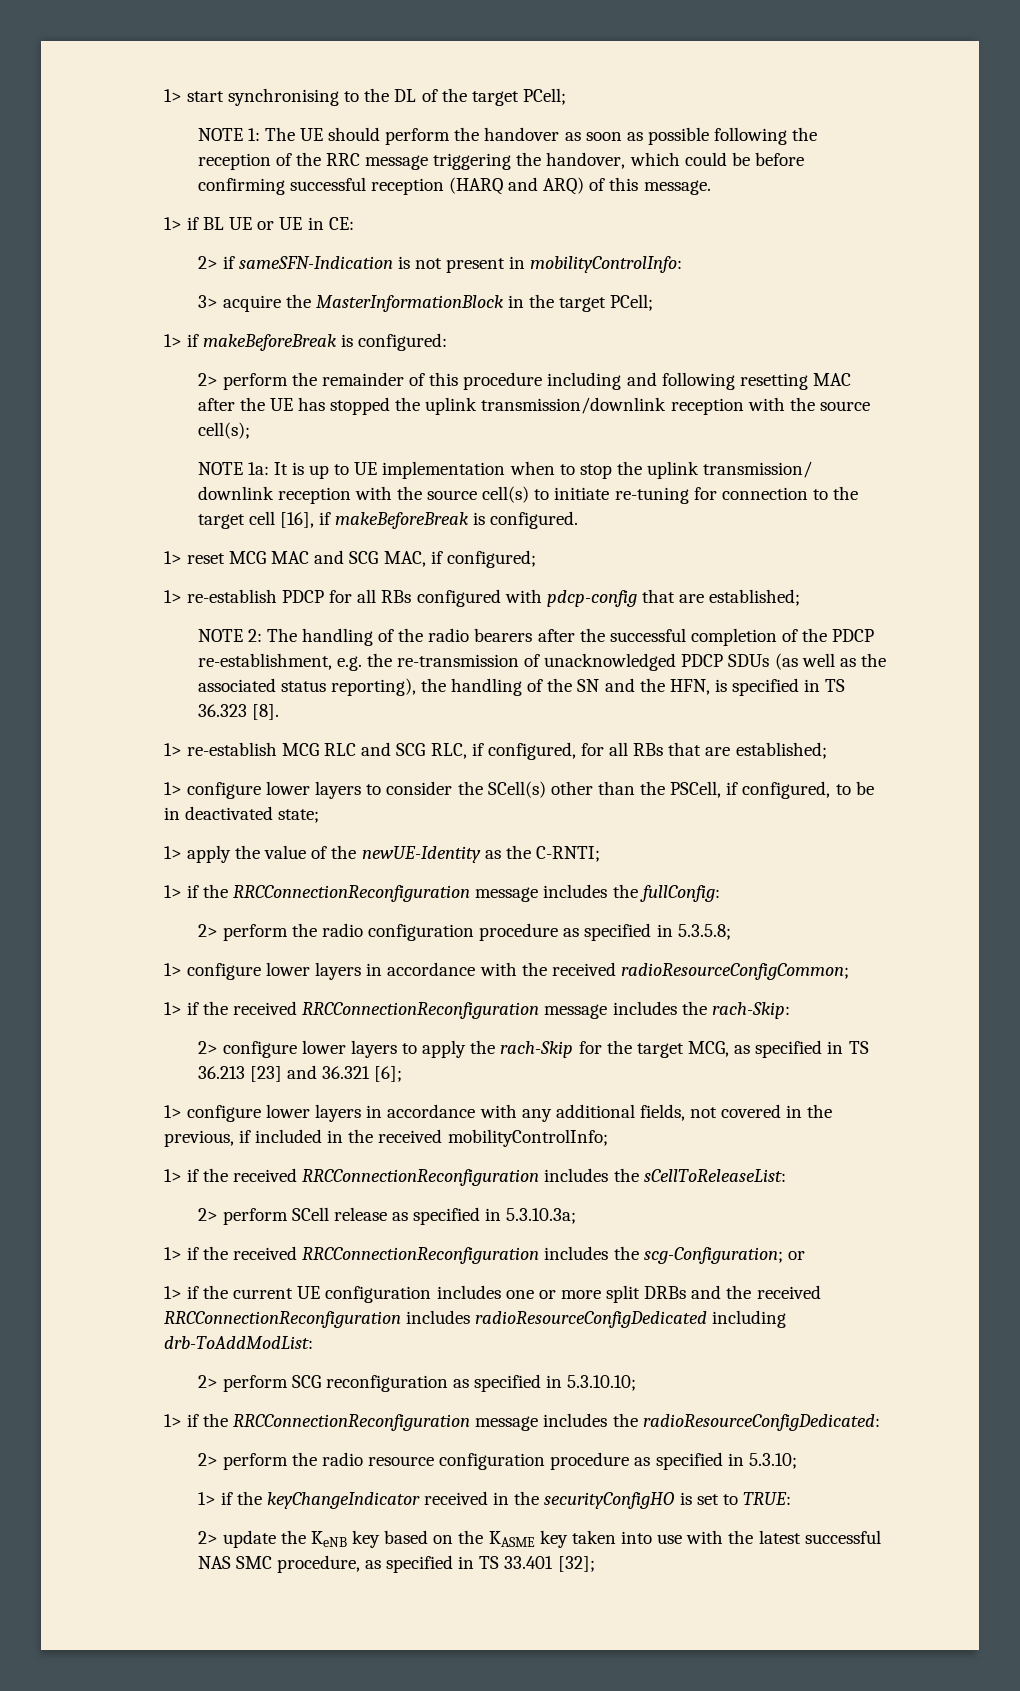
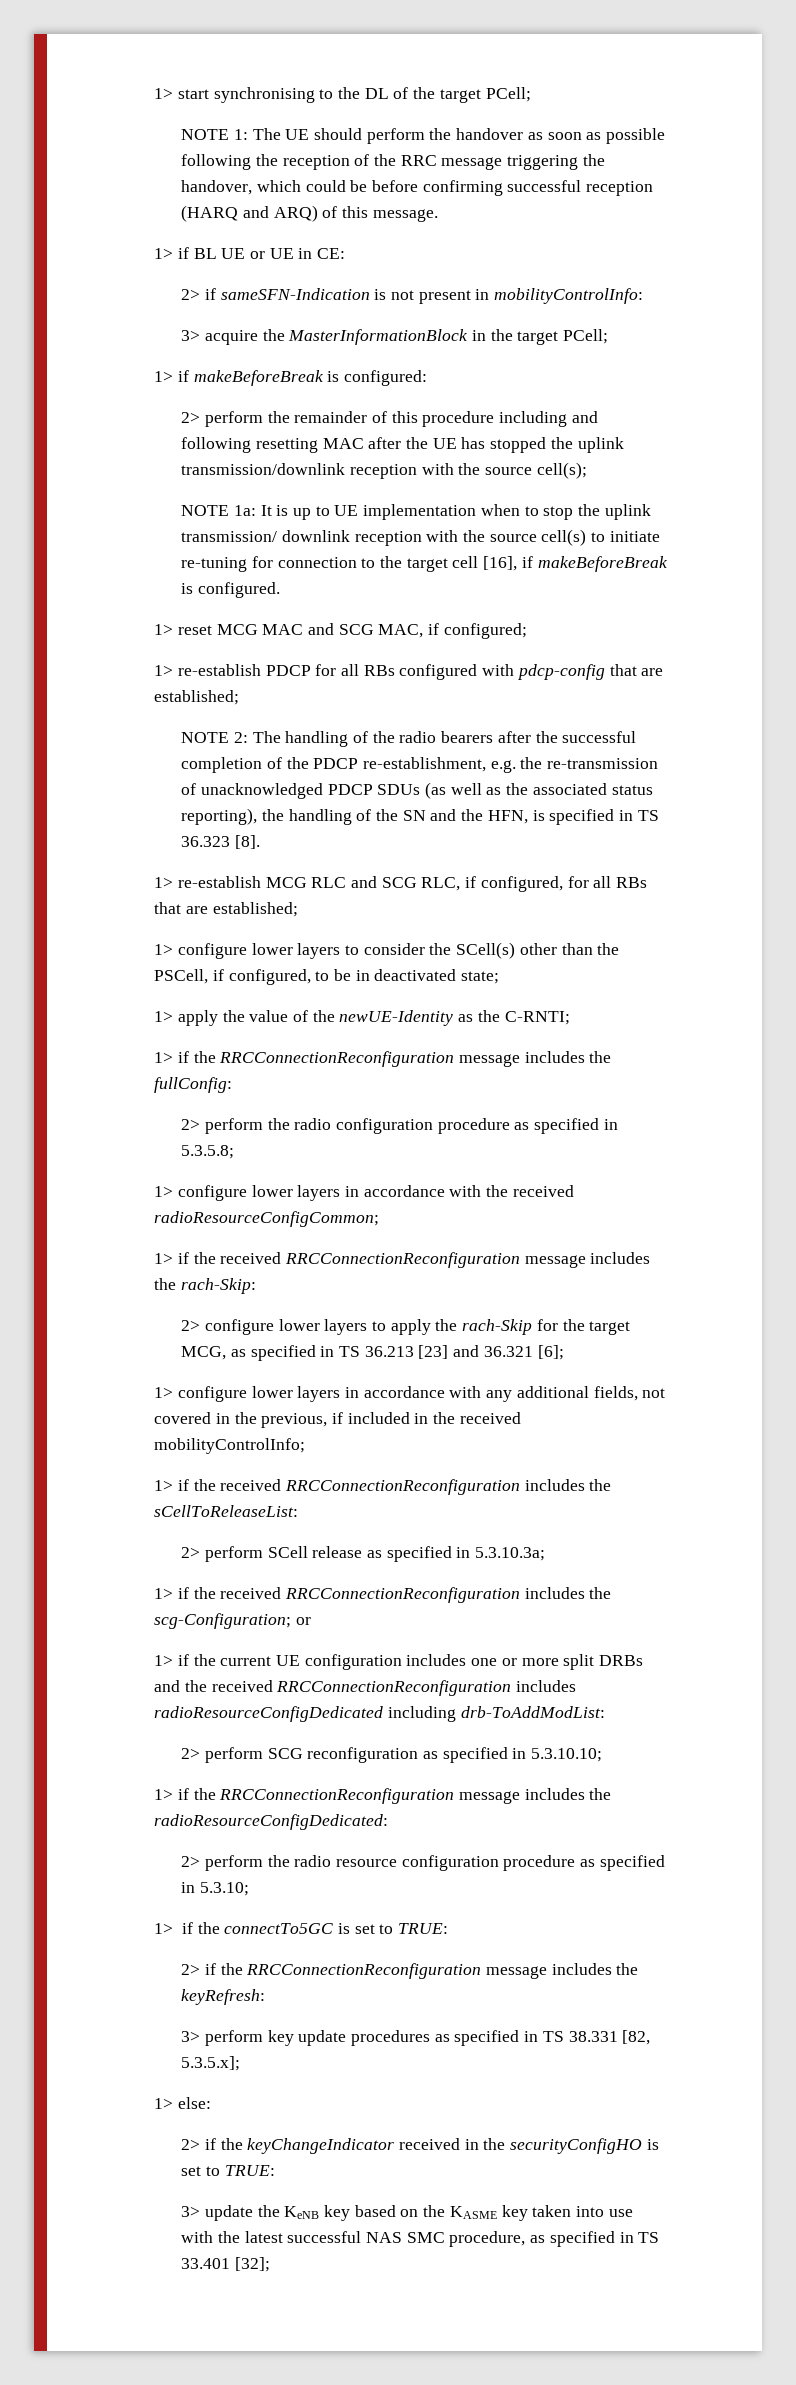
- 1> if the keyChangeIndicator received in the securityConfigHO is set to TRUE:
+ 1> if the connectTo5GC is set to TRUE:
+ 2> if the RRCConnectionReconfiguration message includes the keyRefresh:
+ 3> perform key update procedures as specified in TS 38.331 [82, 5.3.5.x];
+ 1> else:
+ 2> if the keyChangeIndicator received in the securityConfigHO is set to TRUE:
- 2> update the KeNB key based on the KASME key taken into use with the latest successful NAS SMC procedure, as specified in TS 33.401 [32];
+ 3> update the KeNB key based on the KASME key taken into use with the latest successful NAS SMC procedure, as specified in TS 33.401 [32];

